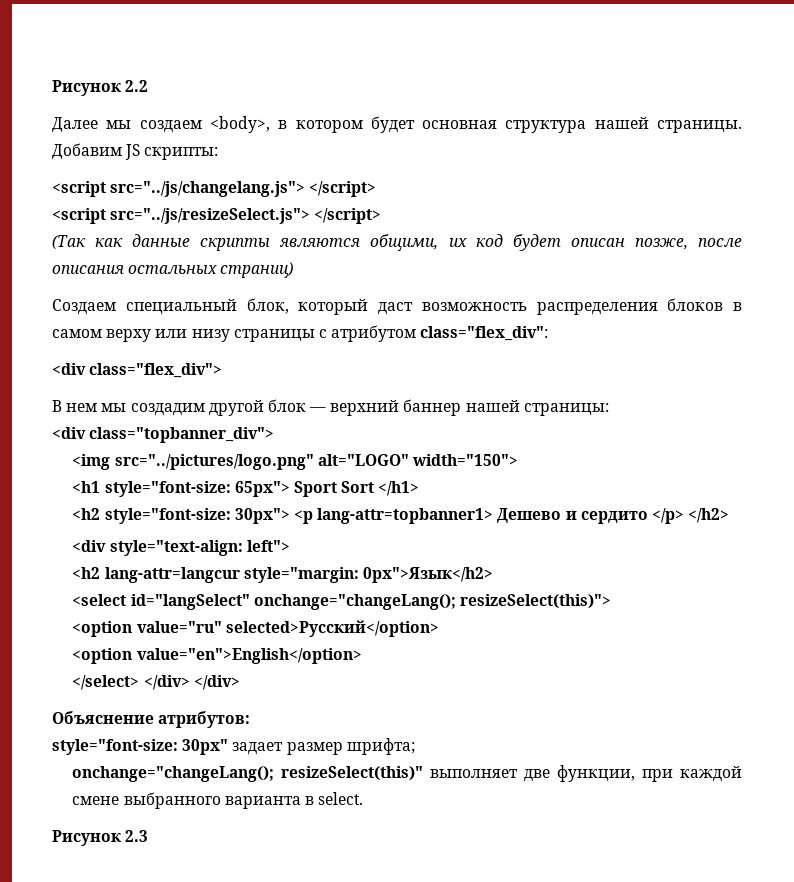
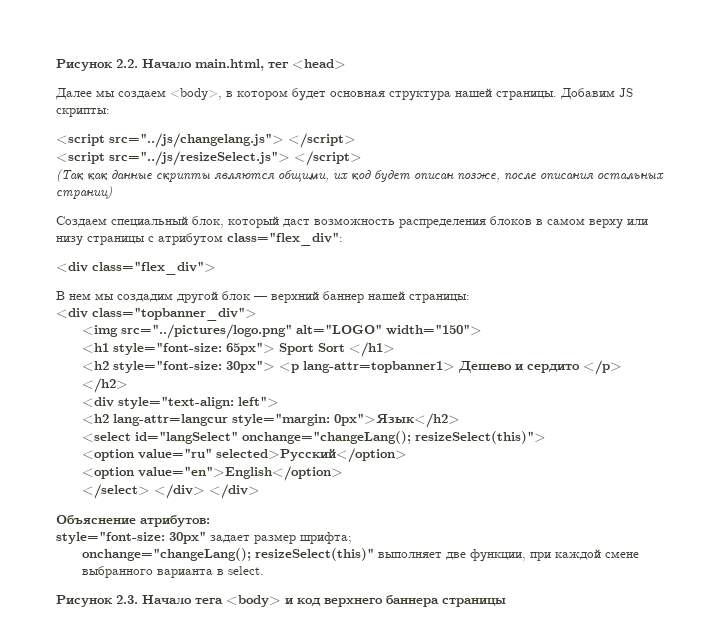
- Рисунок 2.2
+ Рисунок 2.2. Начало main.html, тег <head>
- Рисунок 2.3
+ Рисунок 2.3. Начало тега <body> и код верхнего баннера страницы

